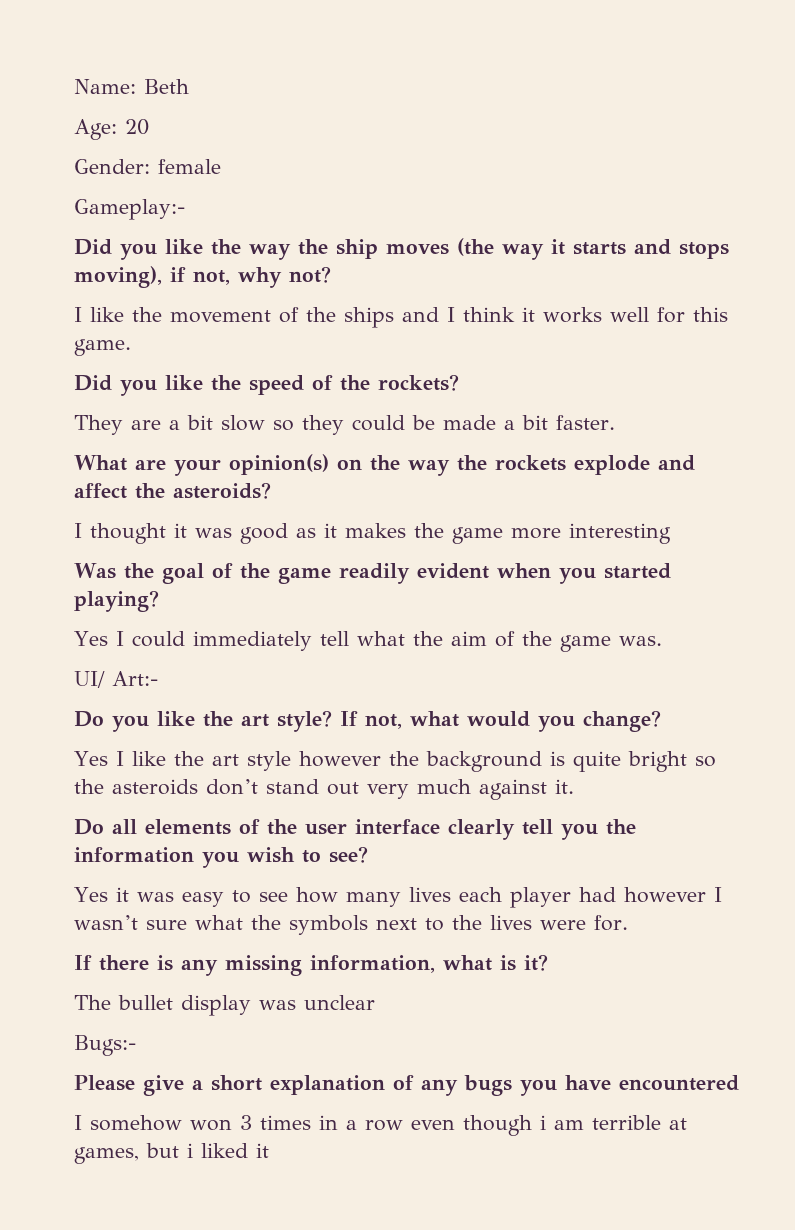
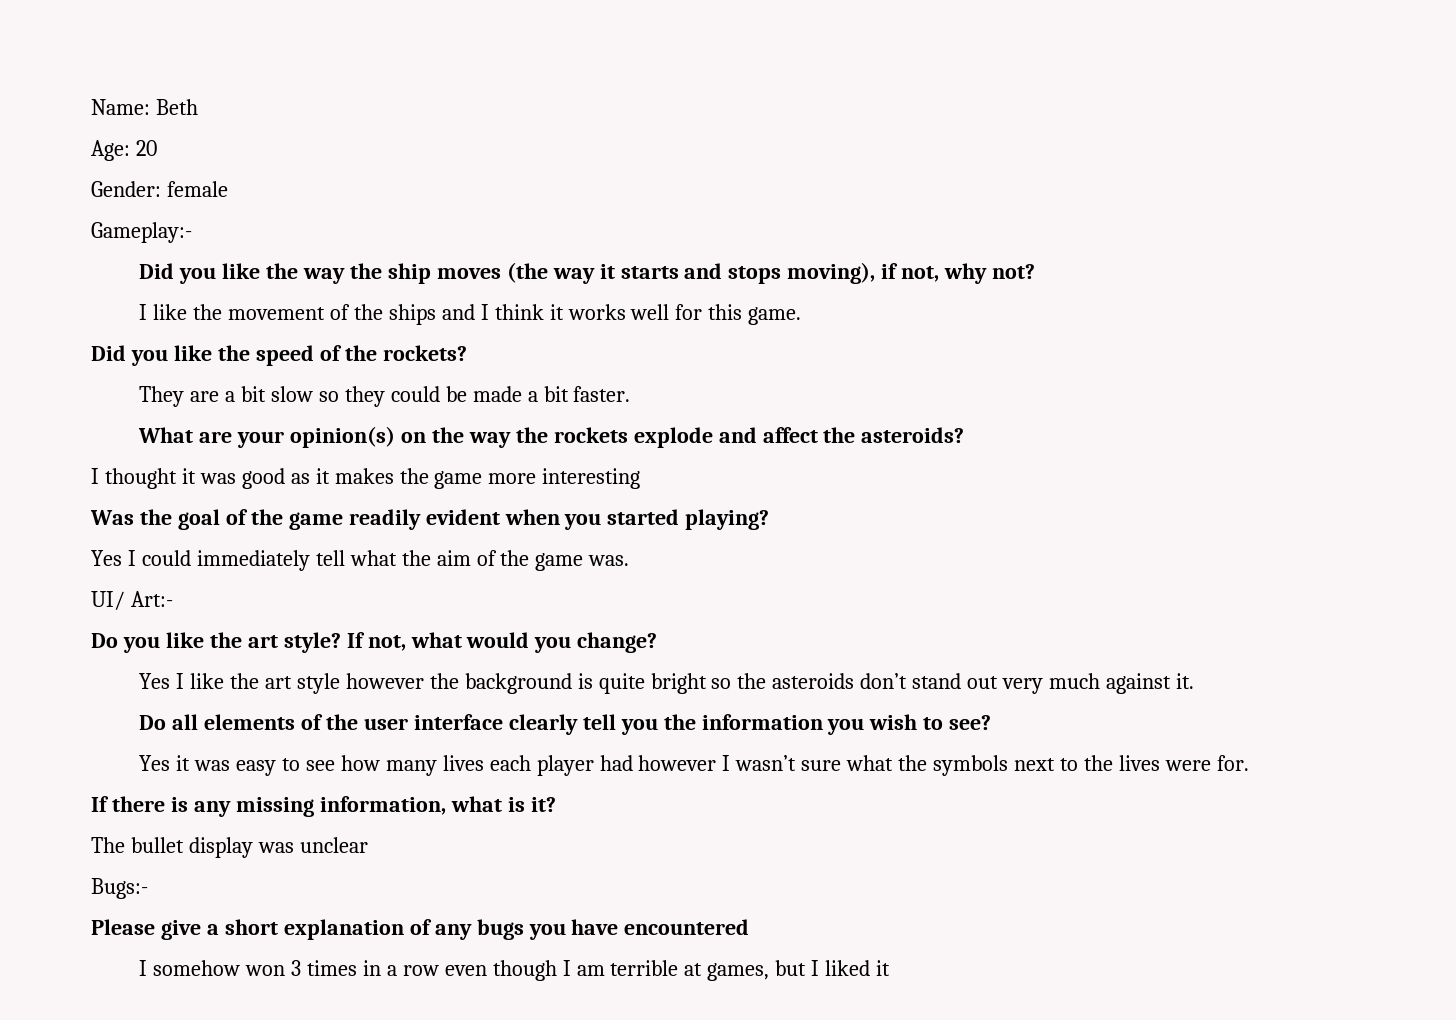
- I somehow won 3 times in a row even though i am terrible at games, but i liked it
+ I somehow won 3 times in a row even though I am terrible at games, but I liked it

